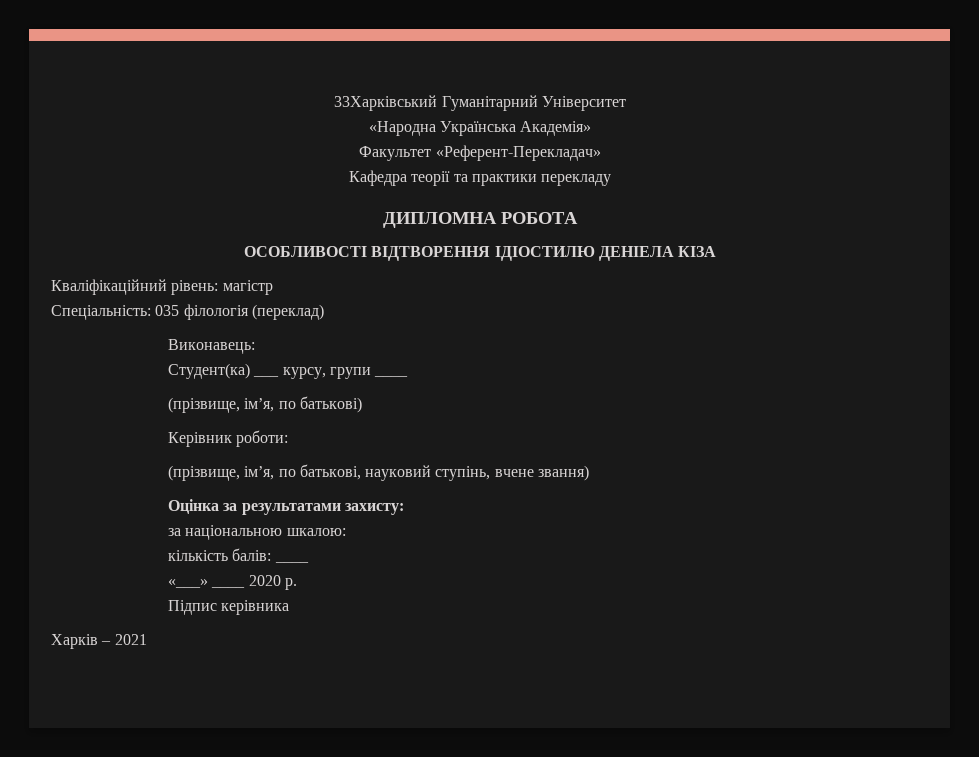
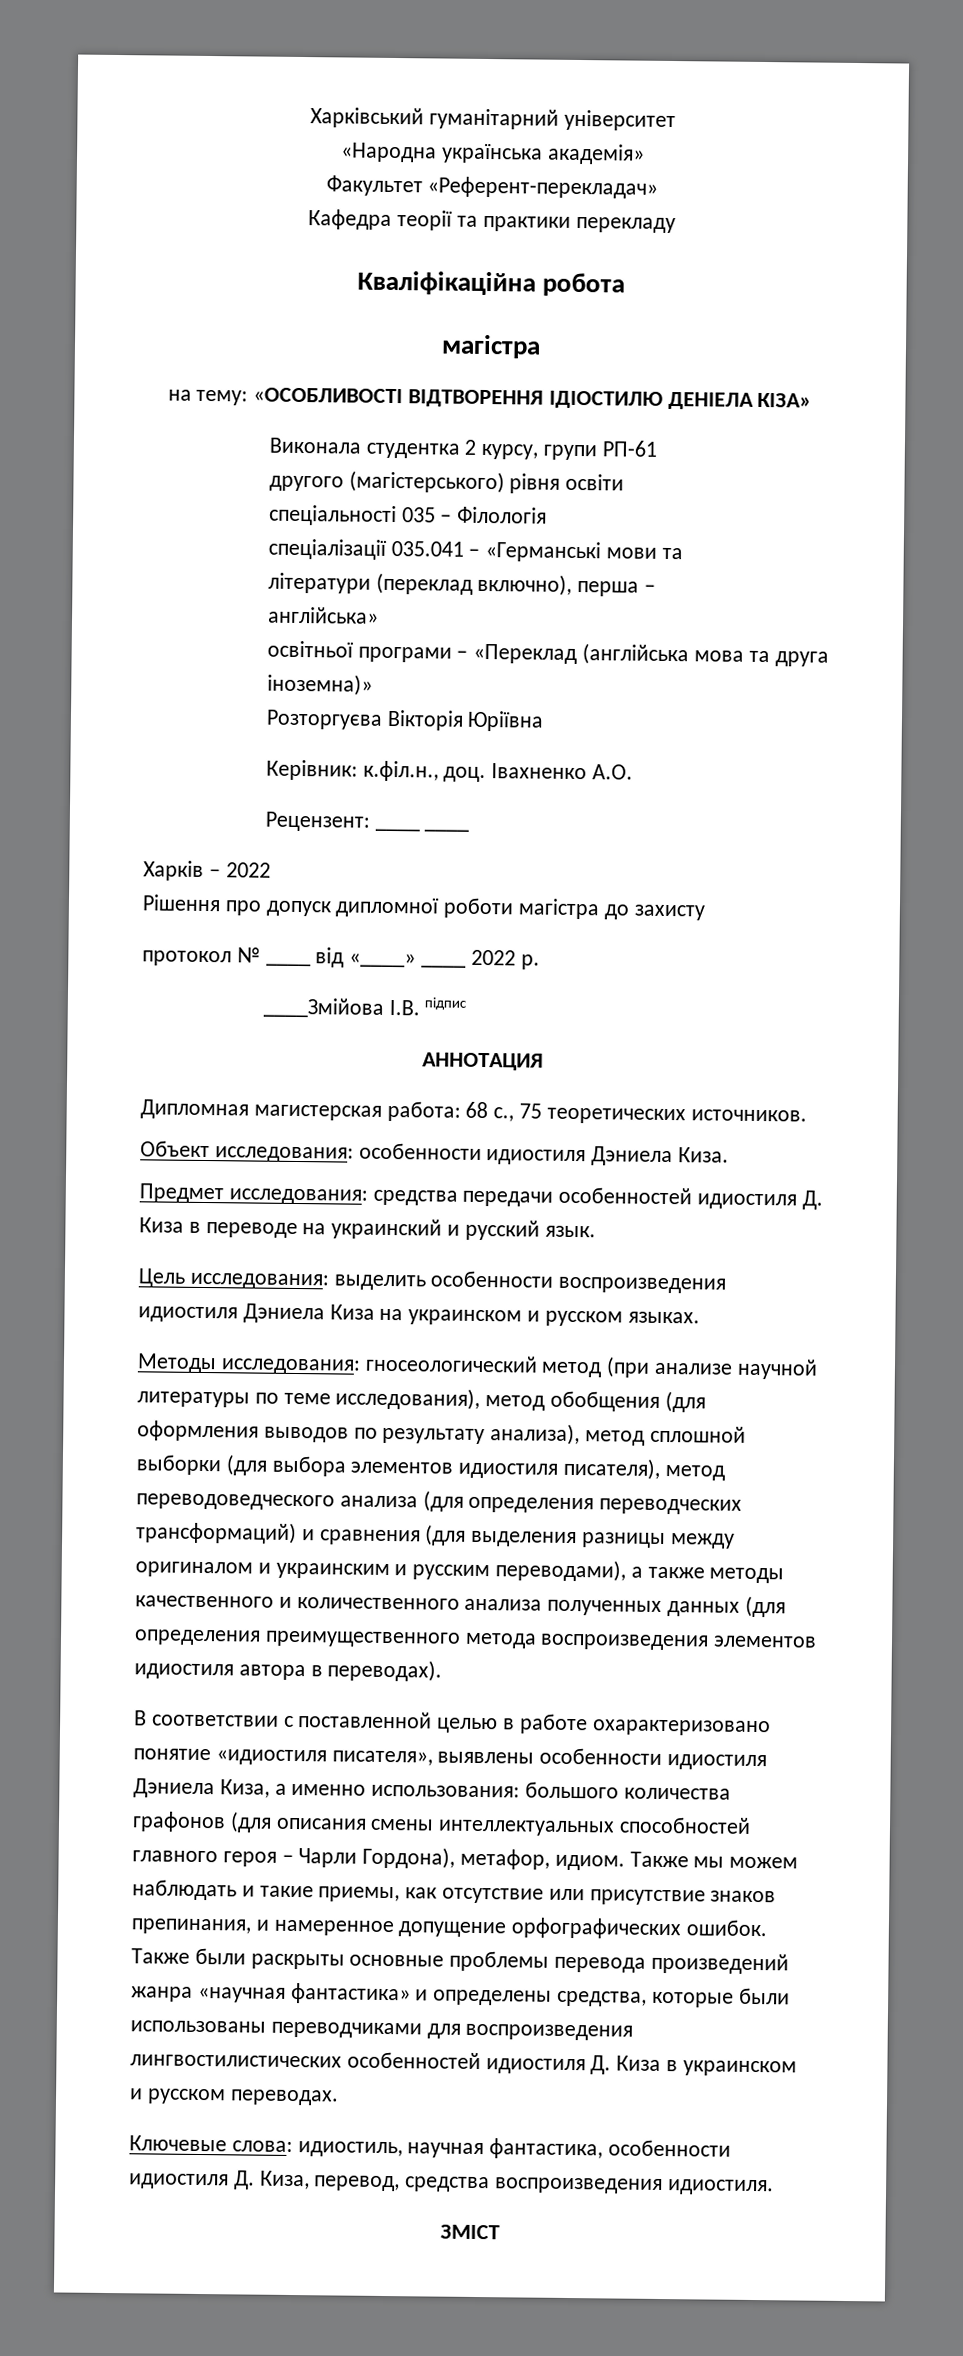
- 33Харківський Гуманітарний Університет
+ Харківський гуманітарний університет
- «Народна Українська Академія»
+ «Народна українська академія»
- Факультет «Референт-Перекладач»
+ Факультет «Референт-перекладач»
- ДИПЛОМНА РОБОТА
- ОСОБЛИВОСТІ ВІДТВОРЕННЯ ІДІОСТИЛЮ ДЕНІЕЛА КІЗА
- Кваліфікаційний рівень: магістр
- Спеціальність: 035 філологія (переклад)
- Виконавець:
- Студент(ка) ___ курсу, групи ____
- (прізвище, ім’я, по батькові)
- Керівник роботи:
- (прізвище, ім’я, по батькові, науковий ступінь, вчене звання)
- Оцінка за результатами захисту:
- за національною шкалою:
- кількість балів: ____
- «___» ____ 2020 р.
- Підпис керівника
- Харків – 2021
+ Кваліфікаційна робота
+ магістра
+ на тему: «ОСОБЛИВОСТІ ВІДТВОРЕННЯ ІДІОСТИЛЮ ДЕНІЕЛА КІЗА»
+ Виконала студентка 2 курсу, групи РП-61
+ другого (магістерського) рівня освіти
+ спеціальності 035 – Філологія
+ спеціалізації 035.041 – «Германські мови та
+ літератури (переклад включно), перша –
+ англійська»
+ освітньої програми – «Переклад (англійська мова та друга іноземна)»
+ Розторгуєва Вікторія Юріївна
+ Керівник: к.філ.н., доц. Івахненко А.О.
+ Рецензент: ____ ____
+ Харків – 2022
+ Рішення про допуск дипломної роботи магістра до захисту
+ протокол № ____ від «____» ____ 2022 р.
+ ____Змійова І.В. підпис
+ АННОТАЦИЯ
+ Дипломная магистерская работа: 68 с., 75 теоретических источников.
+ Объект исследования: особенности идиостиля Дэниела Киза.
+ Предмет исследования: средства передачи особенностей идиостиля Д. Киза в переводе на украинский и русский язык.
+ Цель исследования: выделить особенности воспроизведения идиостиля Дэниела Киза на украинском и русском языках.
+ Методы исследования: гносеологический метод (при анализе научной литературы по теме исследования), метод обобщения (для оформления выводов по результату анализа), метод сплошной выборки (для выбора элементов идиостиля писателя), метод переводоведческого анализа (для определения переводческих трансформаций) и сравнения (для выделения разницы между оригиналом и украинским и русским переводами), а также методы качественного и количественного анализа полученных данных (для определения преимущественного метода воспроизведения элементов идиостиля автора в переводах).
+ В соответствии с поставленной целью в работе охарактеризовано понятие «идиостиля писателя», выявлены особенности идиостиля Дэниела Киза, а именно использования: большого количества графонов (для описания смены интеллектуальных способностей главного героя – Чарли Гордона), метафор, идиом. Также мы можем наблюдать и такие приемы, как отсутствие или присутствие знаков препинания, и намеренное допущение орфографических ошибок. Также были раскрыты основные проблемы перевода произведений жанра «научная фантастика» и определены средства, которые были использованы переводчиками для воспроизведения лингвостилистических особенностей идиостиля Д. Киза в украинском и русском переводах.
+ Ключевые слова: идиостиль, научная фантастика, особенности идиостиля Д. Киза, перевод, средства воспроизведения идиостиля.
+ ЗМІСТ

